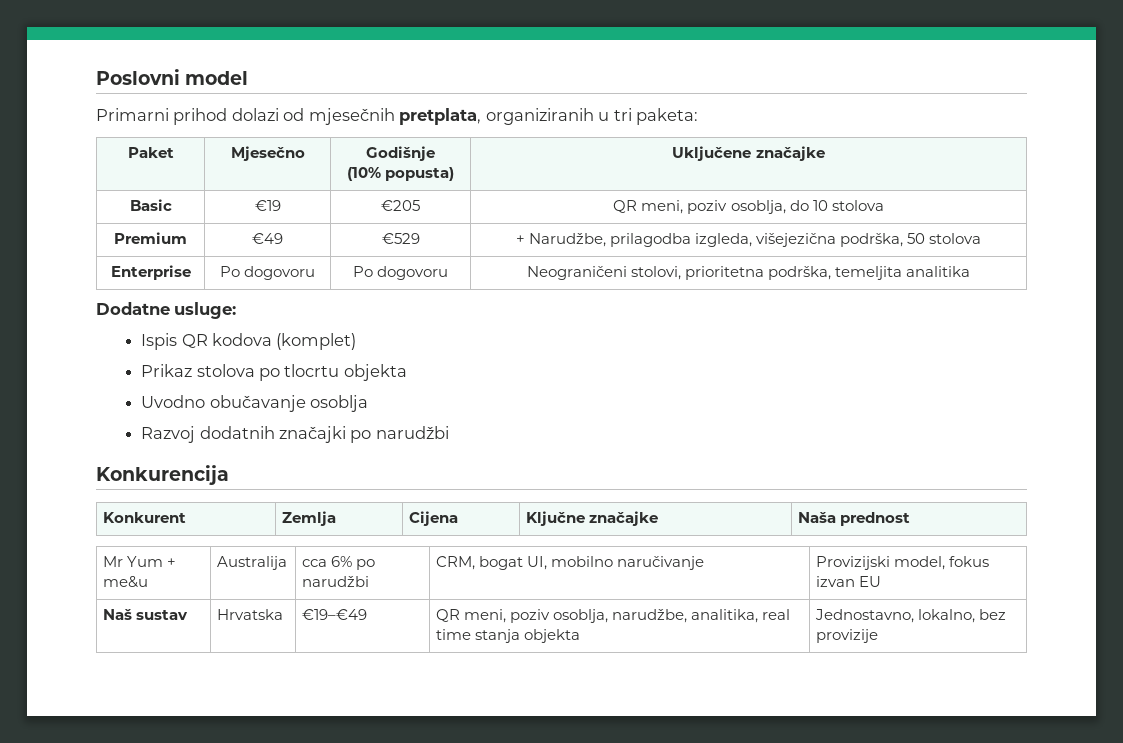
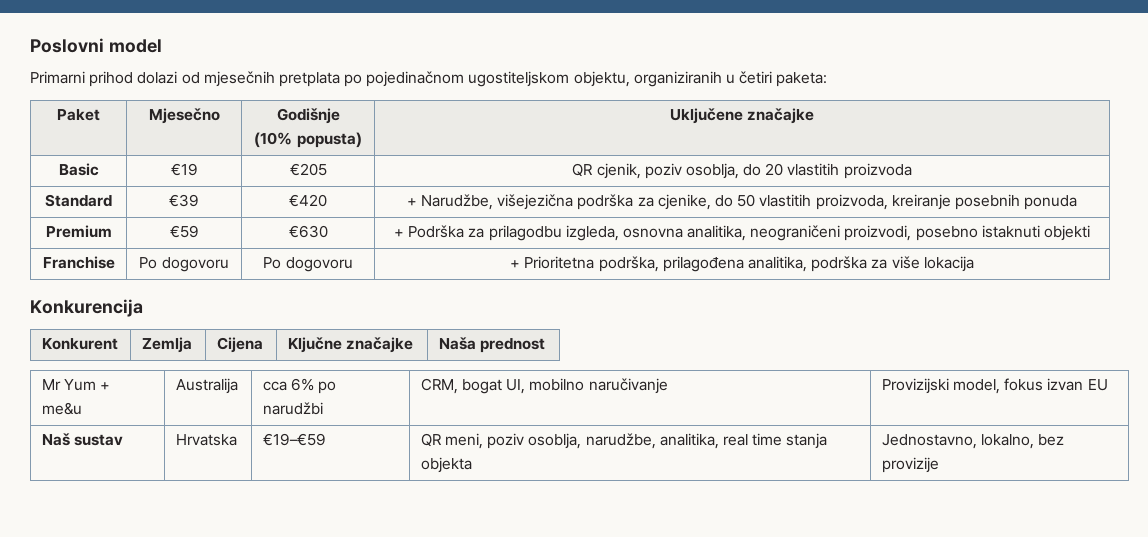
- Primarni prihod dolazi od mjesečnih pretplata, organiziranih u tri paketa:
+ Primarni prihod dolazi od mjesečnih pretplata po pojedinačnom ugostiteljskom objektu, organiziranih u četiri paketa:
- Basic | €19 | €205 | QR meni, poziv osoblja, do 10 stolova
+ Basic | €19 | €205 | QR cjenik, poziv osoblja, do 20 vlastitih proizvoda
+ Standard | €39 | €420 | + Narudžbe, višejezična podrška za cjenike, do 50 vlastitih proizvoda, kreiranje posebnih ponuda
- Premium | €49 | €529 | + Narudžbe, prilagodba izgleda, višejezična podrška, 50 stolova
- Enterprise | Po dogovoru | Po dogovoru | Neograničeni stolovi, prioritetna podrška, temeljita analitika
- Dodatne usluge:
- Ispis QR kodova (komplet)
- Prikaz stolova po tlocrtu objekta
- Uvodno obučavanje osoblja
- Razvoj dodatnih značajki po narudžbi
+ Premium | €59 | €630 | + Podrška za prilagodbu izgleda, osnovna analitika, neograničeni proizvodi, posebno istaknuti objekti
+ Franchise | Po dogovoru | Po dogovoru | + Prioritetna podrška, prilagođena analitika, podrška za više lokacija
- Naš sustav | Hrvatska | €19–€49 | QR meni, poziv osoblja, narudžbe, analitika, real time stanja objekta | Jednostavno, lokalno, bez provizije
+ Naš sustav | Hrvatska | €19–€59 | QR meni, poziv osoblja, narudžbe, analitika, real time stanja objekta | Jednostavno, lokalno, bez provizije

